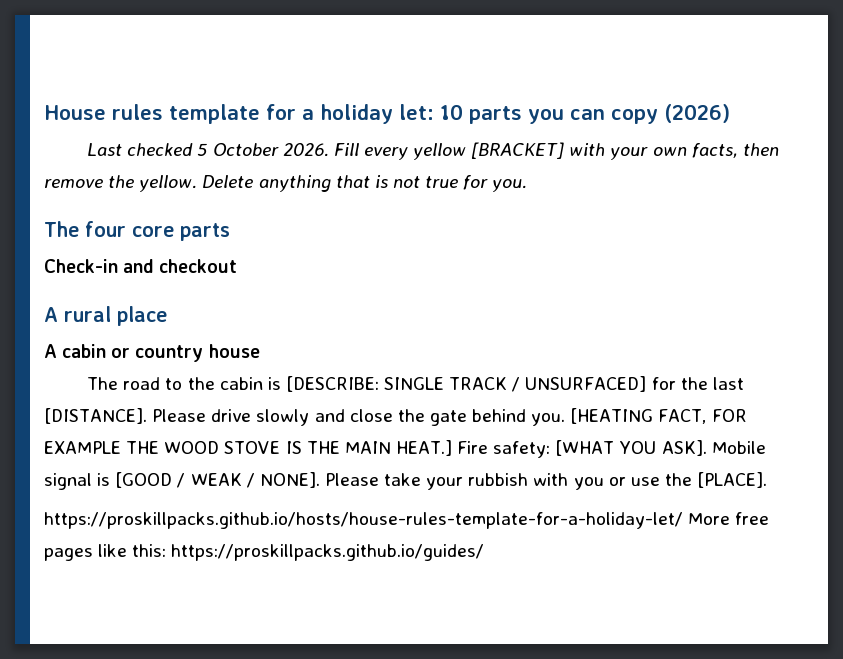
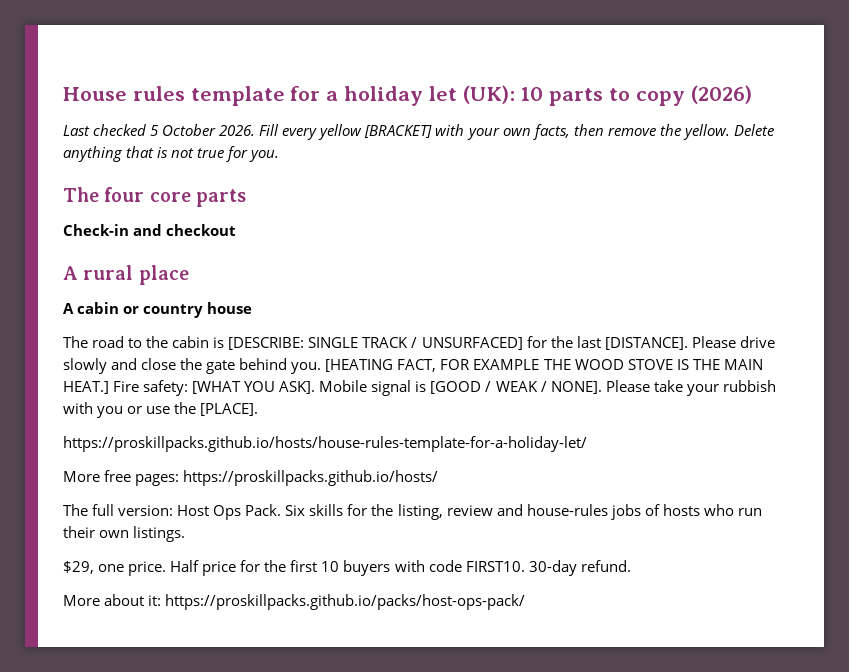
- House rules template for a holiday let: 10 parts you can copy (2026)
+ House rules template for a holiday let (UK): 10 parts to copy (2026)
- https://proskillpacks.github.io/hosts/house-rules-template-for-a-holiday-let/ More free pages like this: https://proskillpacks.github.io/guides/
+ https://proskillpacks.github.io/hosts/house-rules-template-for-a-holiday-let/
+ More free pages: https://proskillpacks.github.io/hosts/
+ The full version: Host Ops Pack. Six skills for the listing, review and house-rules jobs of hosts who run their own listings.
+ $29, one price. Half price for the first 10 buyers with code FIRST10. 30-day refund.
+ More about it: https://proskillpacks.github.io/packs/host-ops-pack/

